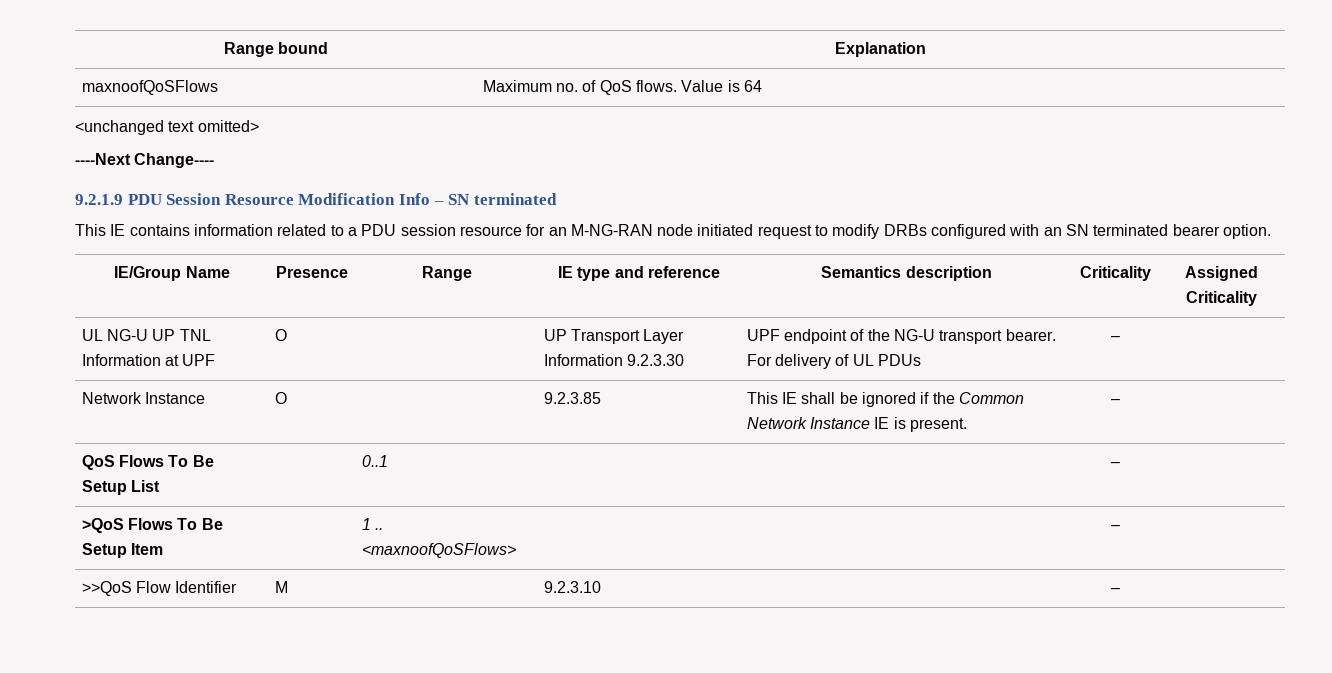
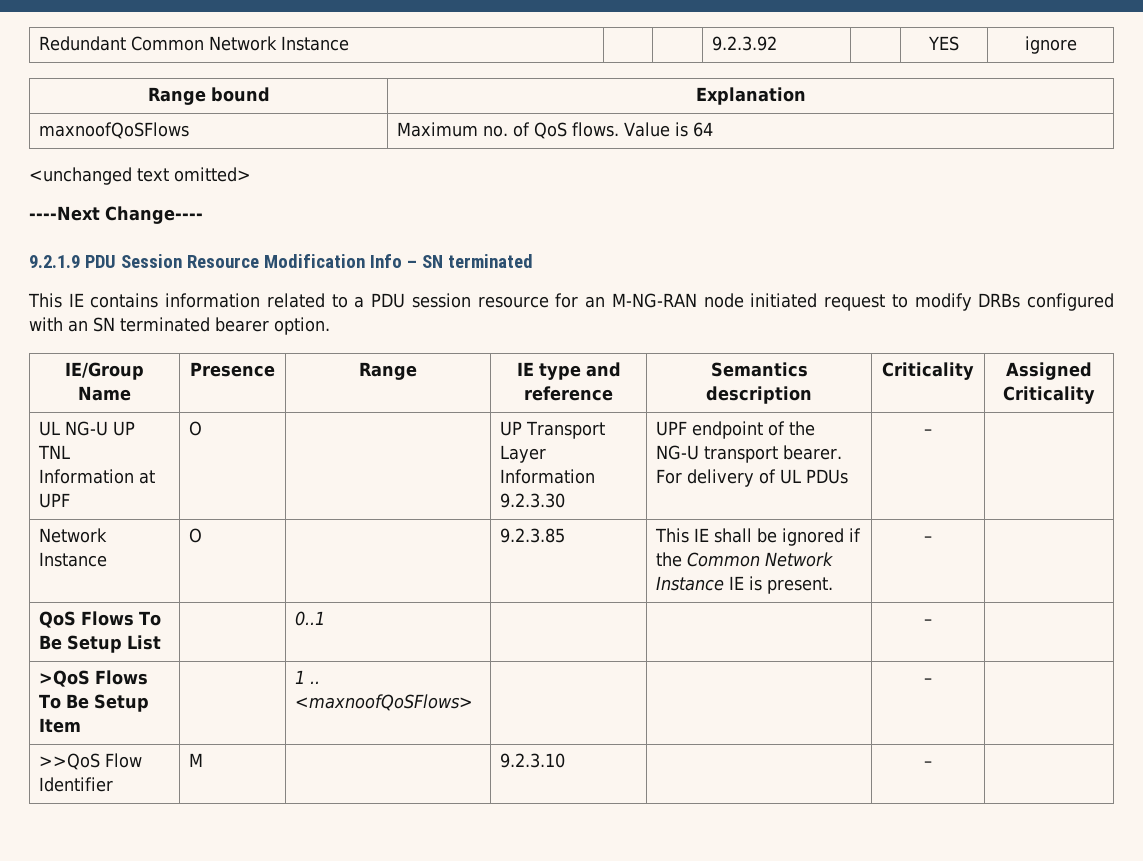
+ Redundant Common Network Instance | | | 9.2.3.92 | | YES | ignore

